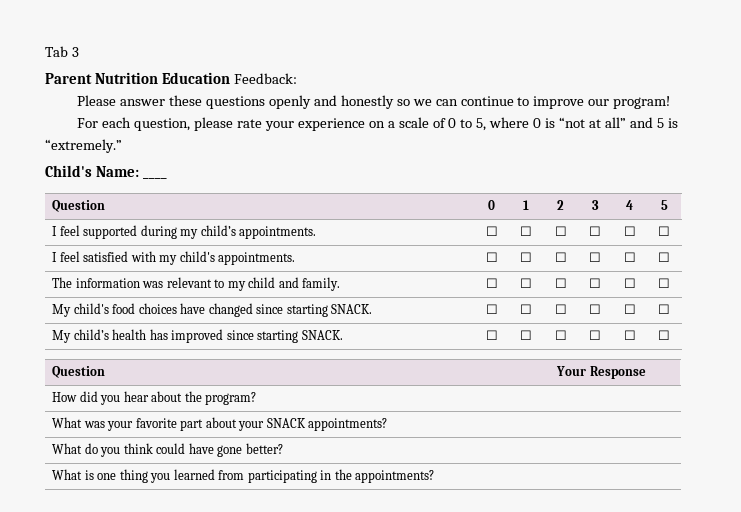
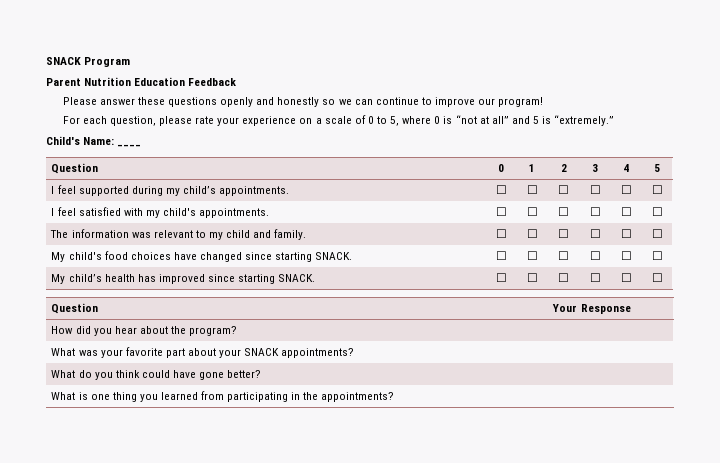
- Tab 3
+ SNACK Program
- Parent Nutrition Education Feedback:
+ Parent Nutrition Education Feedback

